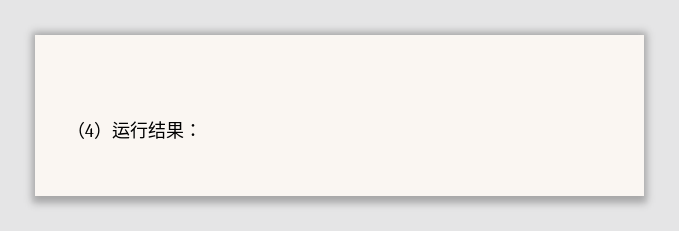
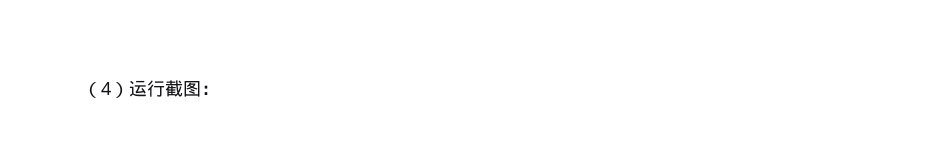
- （4）运行结果：
+ （4）运行截图：

